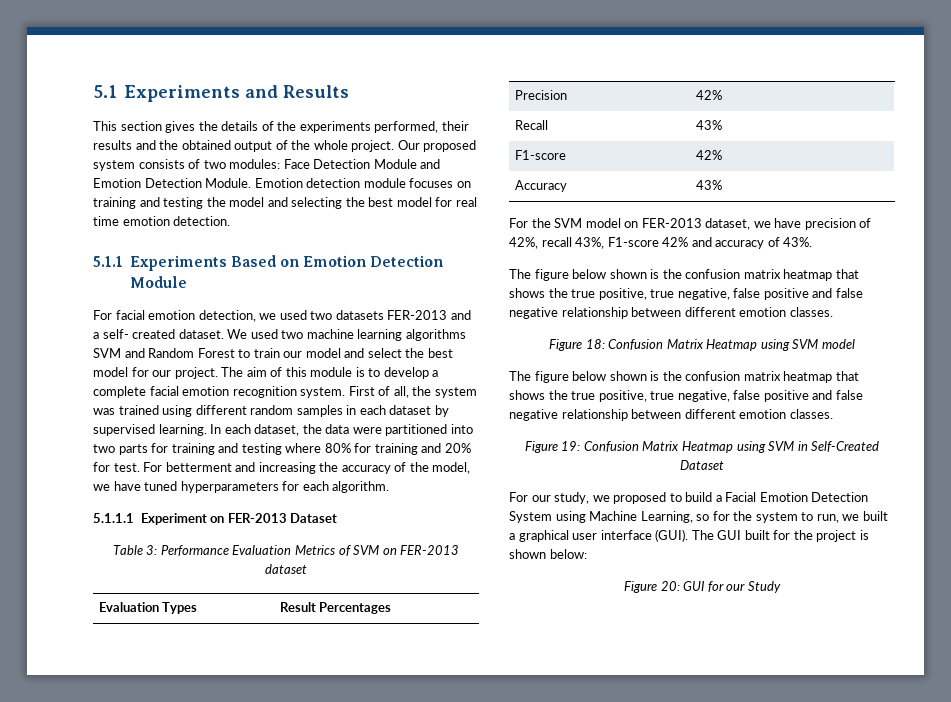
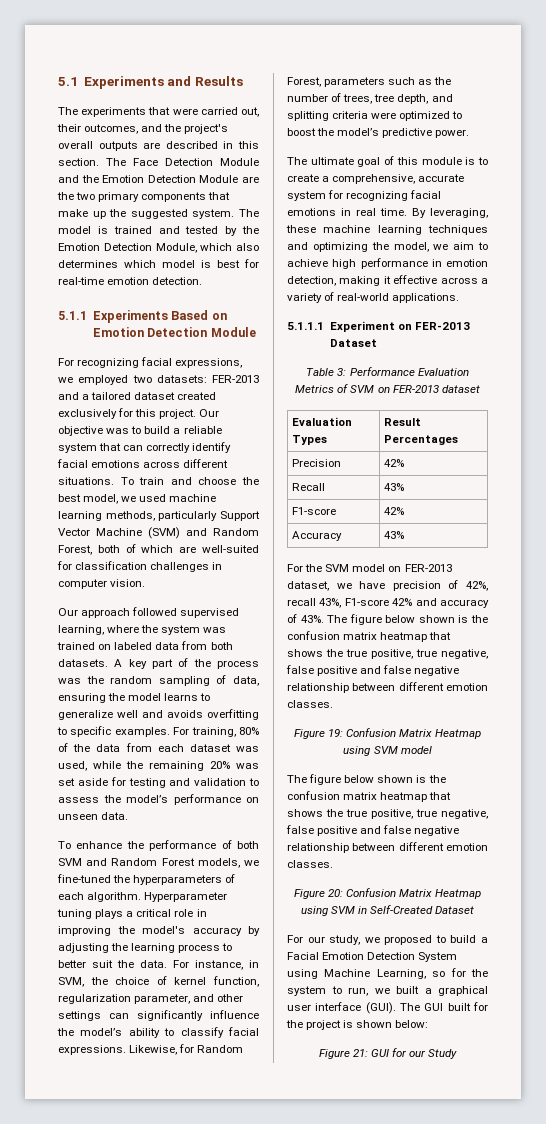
- This section gives the details of the experiments performed, their results and the obtained output of the whole project. Our proposed system consists of two modules: Face Detection Module and Emotion Detection Module. Emotion detection module focuses on training and testing the model and selecting the best model for real time emotion detection.
+ The experiments that were carried out, their outcomes, and the project's overall outputs are described in this section. The Face Detection Module and the Emotion Detection Module are the two primary components that make up the suggested system. The model is trained and tested by the Emotion Detection Module, which also determines which model is best for real-time emotion detection.
- For facial emotion detection, we used two datasets FER-2013 and a self- created dataset. We used two machine learning algorithms SVM and Random Forest to train our model and select the best model for our project. The aim of this module is to develop a complete facial emotion recognition system. First of all, the system was trained using different random samples in each dataset by supervised learning. In each dataset, the data were partitioned into two parts for training and testing where 80% for training and 20% for test. For betterment and increasing the accuracy of the model, we have tuned hyperparameters for each algorithm.
+ For recognizing facial expressions, we employed two datasets: FER-2013 and a tailored dataset created exclusively for this project. Our objective was to build a reliable system that can correctly identify facial emotions across different situations. To train and choose the best model, we used machine learning methods, particularly Support Vector Machine (SVM) and Random Forest, both of which are well-suited for classification challenges in computer vision.
+ Our approach followed supervised learning, where the system was trained on labeled data from both datasets. A key part of the process was the random sampling of data, ensuring the model learns to generalize well and avoids overfitting to specific examples. For training, 80% of the data from each dataset was used, while the remaining 20% was set aside for testing and validation to assess the model’s performance on unseen data.
+ To enhance the performance of both SVM and Random Forest models, we fine-tuned the hyperparameters of each algorithm. Hyperparameter tuning plays a critical role in improving the model's accuracy by adjusting the learning process to better suit the data. For instance, in SVM, the choice of kernel function, regularization parameter, and other settings can significantly influence the model’s ability to classify facial expressions. Likewise, for Random Forest, parameters such as the number of trees, tree depth, and splitting criteria were optimized to boost the model’s predictive power.
+ The ultimate goal of this module is to create a comprehensive, accurate system for recognizing facial emotions in real time. By leveraging, these machine learning techniques and optimizing the model, we aim to achieve high performance in emotion detection, making it effective across a variety of real-world applications.
- For the SVM model on FER-2013 dataset, we have precision of 42%, recall 43%, F1-score 42% and accuracy of 43%.
- The figure below shown is the confusion matrix heatmap that shows the true positive, true negative, false positive and false negative relationship between different emotion classes.
+ For the SVM model on FER-2013 dataset, we have precision of 42%, recall 43%, F1-score 42% and accuracy of 43%. The figure below shown is the confusion matrix heatmap that shows the true positive, true negative, false positive and false negative relationship between different emotion classes.
- Figure 18: Confusion Matrix Heatmap using SVM model
+ Figure 19: Confusion Matrix Heatmap using SVM model
- Figure 19: Confusion Matrix Heatmap using SVM in Self-Created Dataset
+ Figure 20: Confusion Matrix Heatmap using SVM in Self-Created Dataset
- Figure 20: GUI for our Study
+ Figure 21: GUI for our Study

